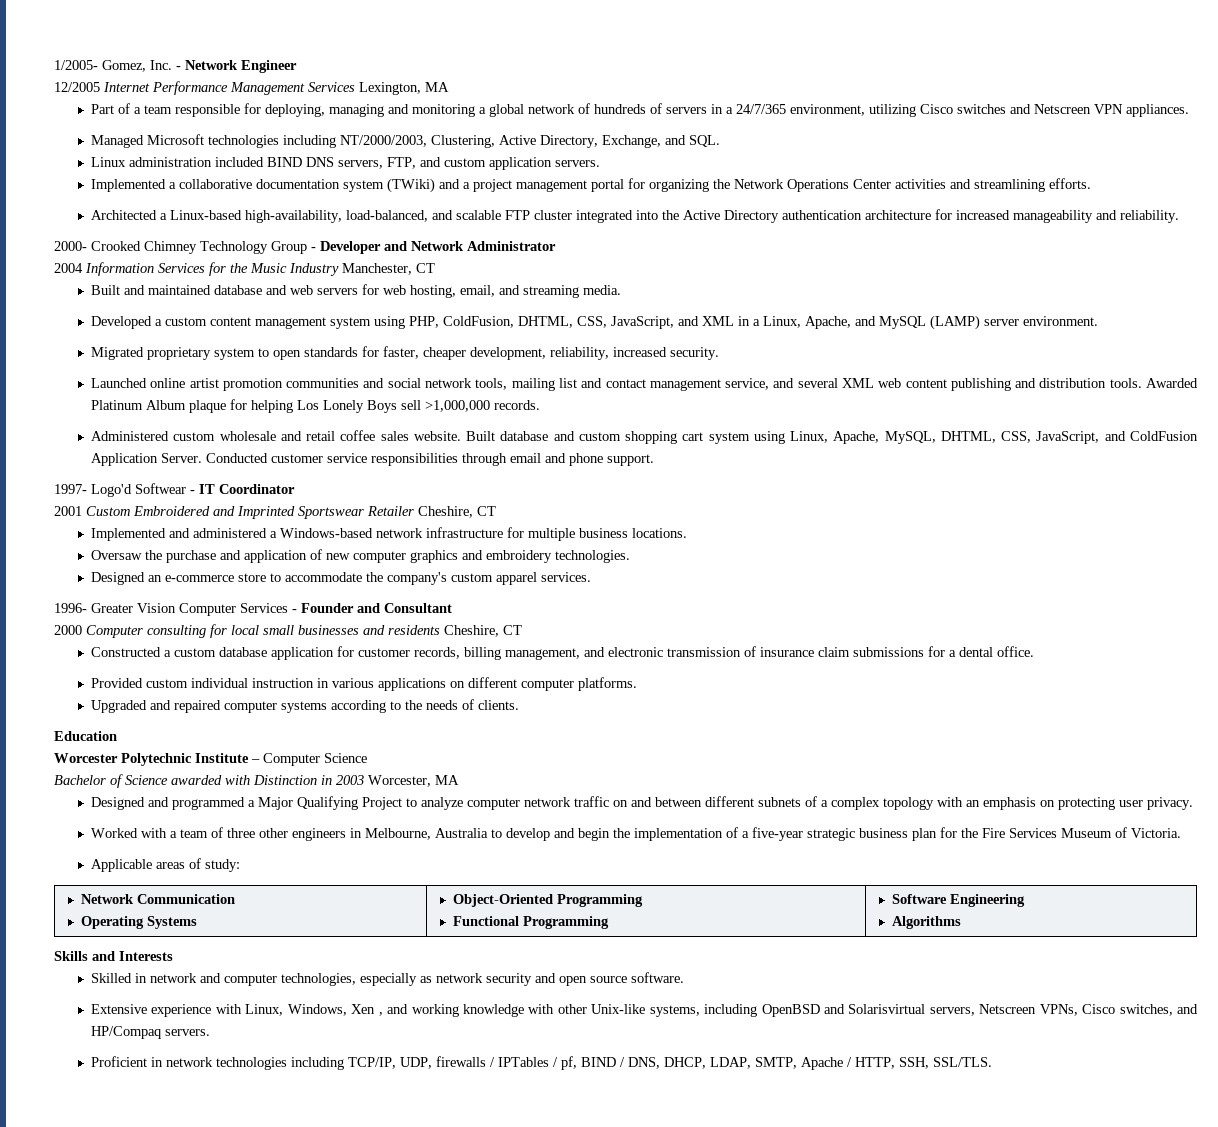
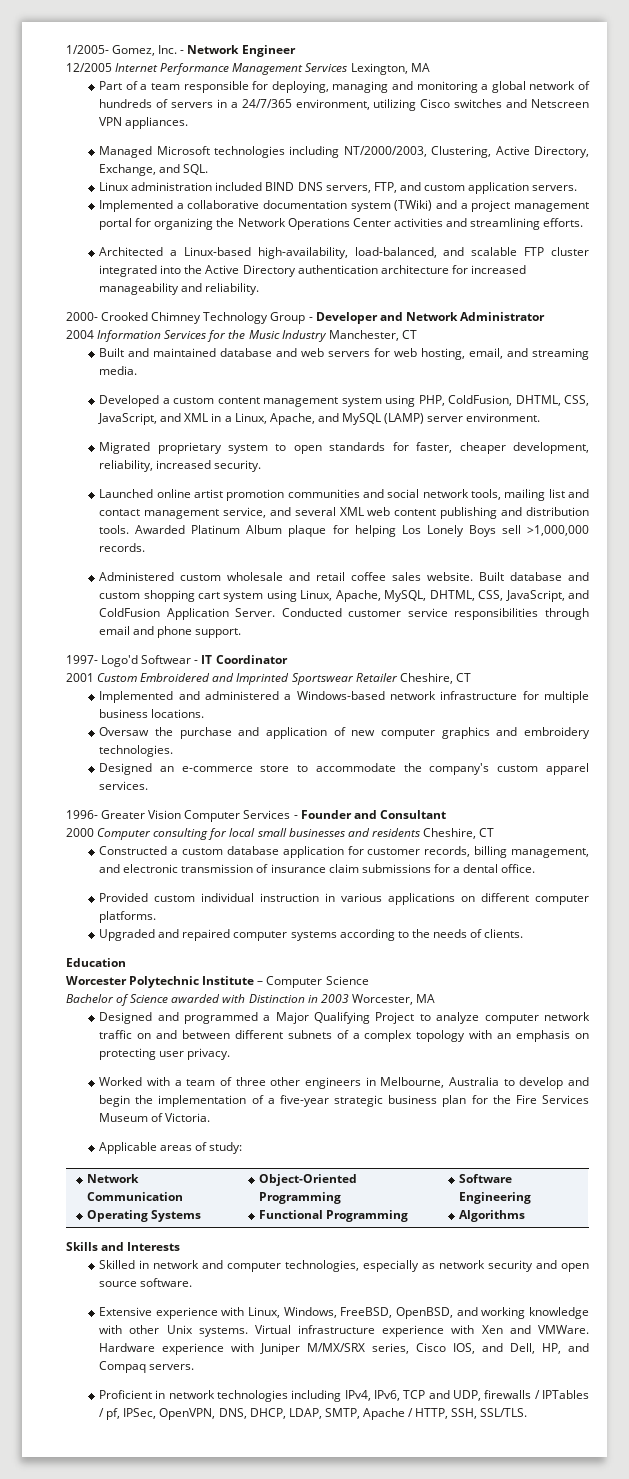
- Extensive experience with Linux, Windows, Xen , and working knowledge with other Unix-like systems, including OpenBSD and Solarisvirtual servers, Netscreen VPNs, Cisco switches, and HP/Compaq servers.
+ Extensive experience with Linux, Windows, FreeBSD, OpenBSD, and working knowledge with other Unix systems. Virtual infrastructure experience with Xen and VMWare. Hardware experience with Juniper M/MX/SRX series, Cisco IOS, and Dell, HP, and Compaq servers.
- Proficient in network technologies including TCP/IP, UDP, firewalls / IPTables / pf, BIND / DNS, DHCP, LDAP, SMTP, Apache / HTTP, SSH, SSL/TLS.
+ Proficient in network technologies including IPv4, IPv6, TCP and UDP, firewalls / IPTables / pf, IPSec, OpenVPN, DNS, DHCP, LDAP, SMTP, Apache / HTTP, SSH, SSL/TLS.

